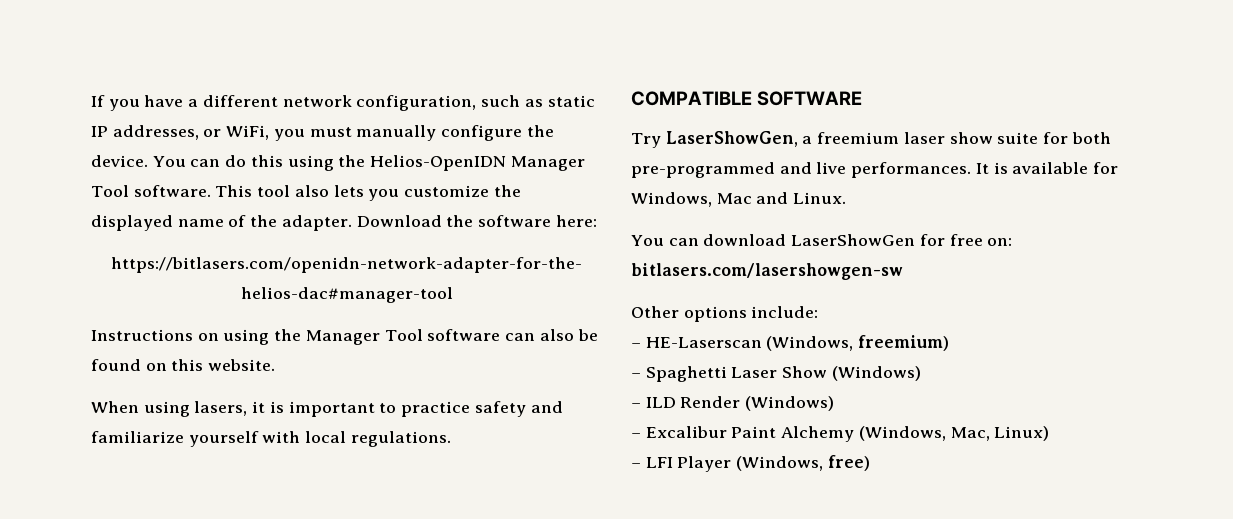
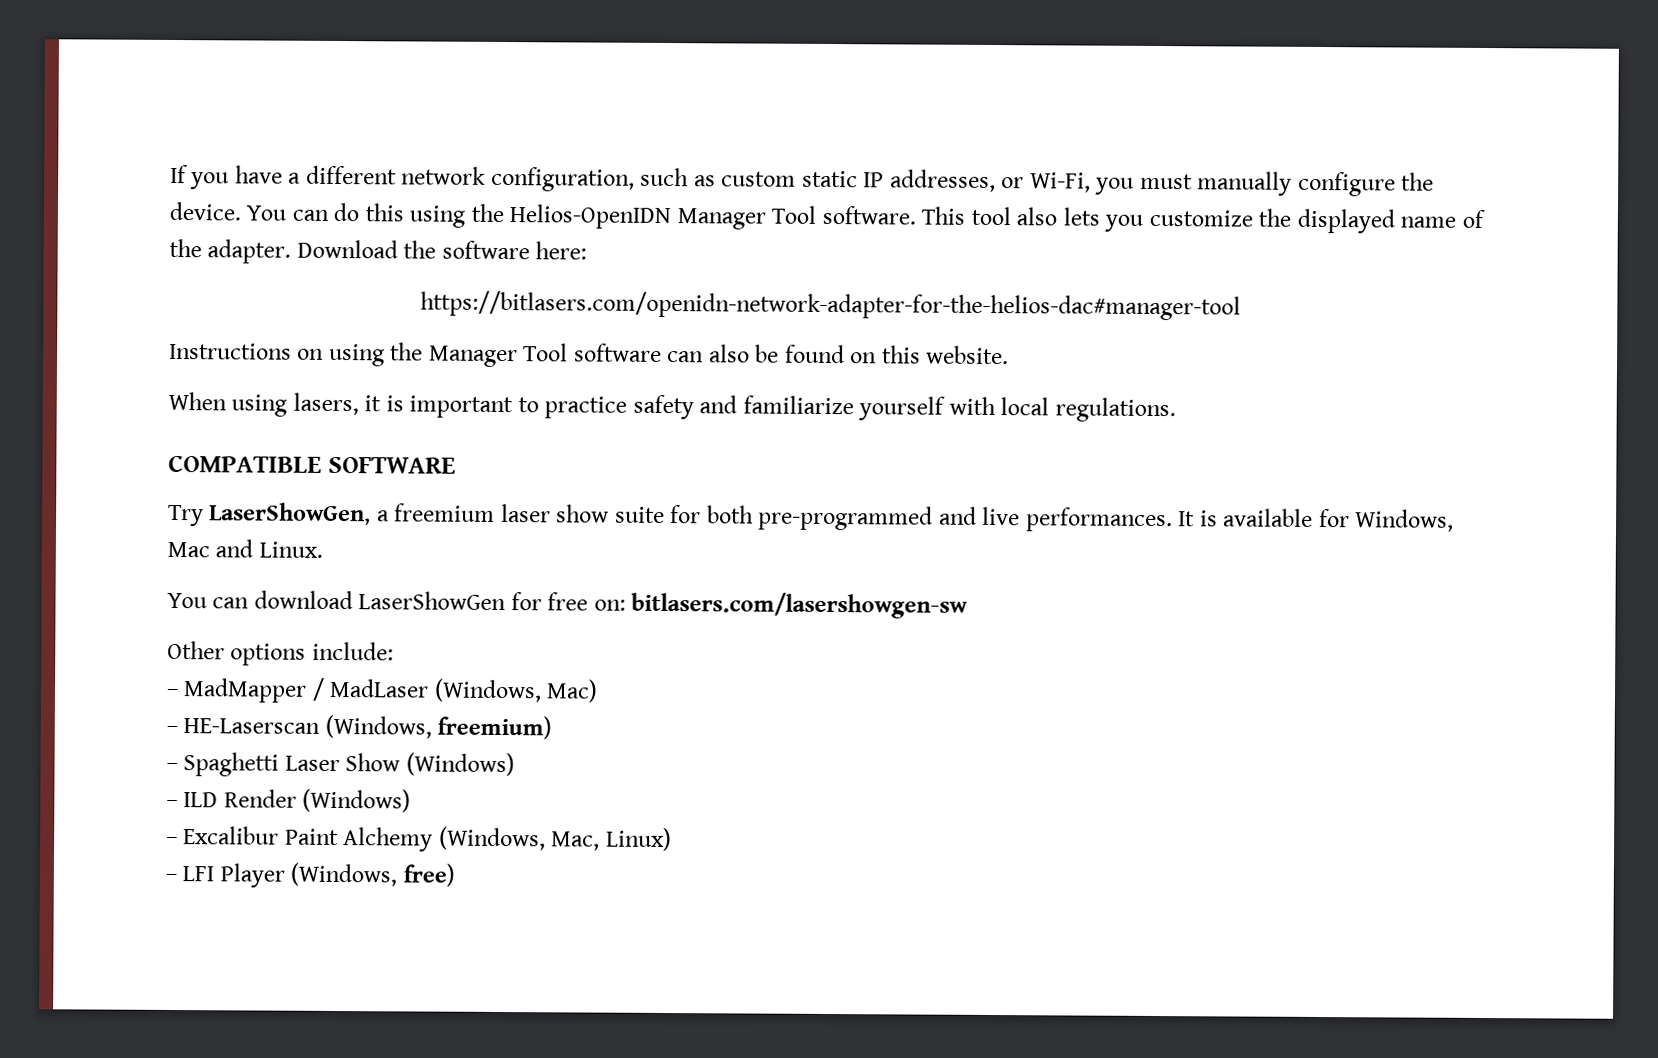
- If you have a different network configuration, such as static IP addresses, or WiFi, you must manually configure the device.
+ If you have a different network configuration, such as custom static IP addresses, or Wi-Fi, you must manually configure the device.
+ – MadMapper / MadLaser (Windows, Mac)

